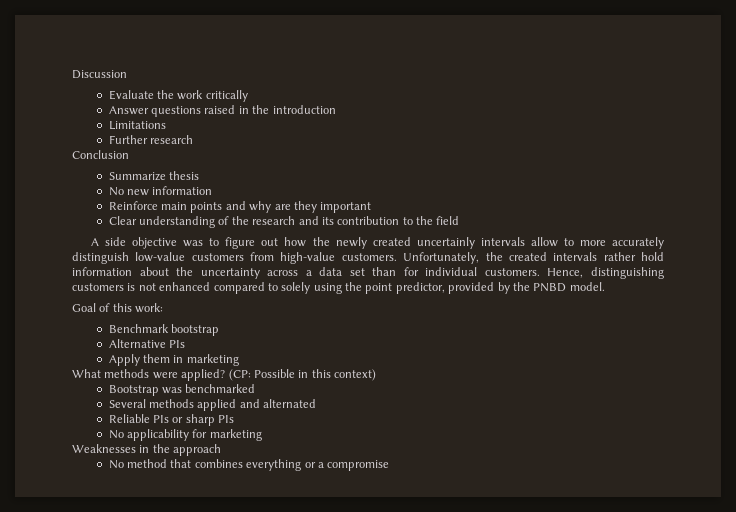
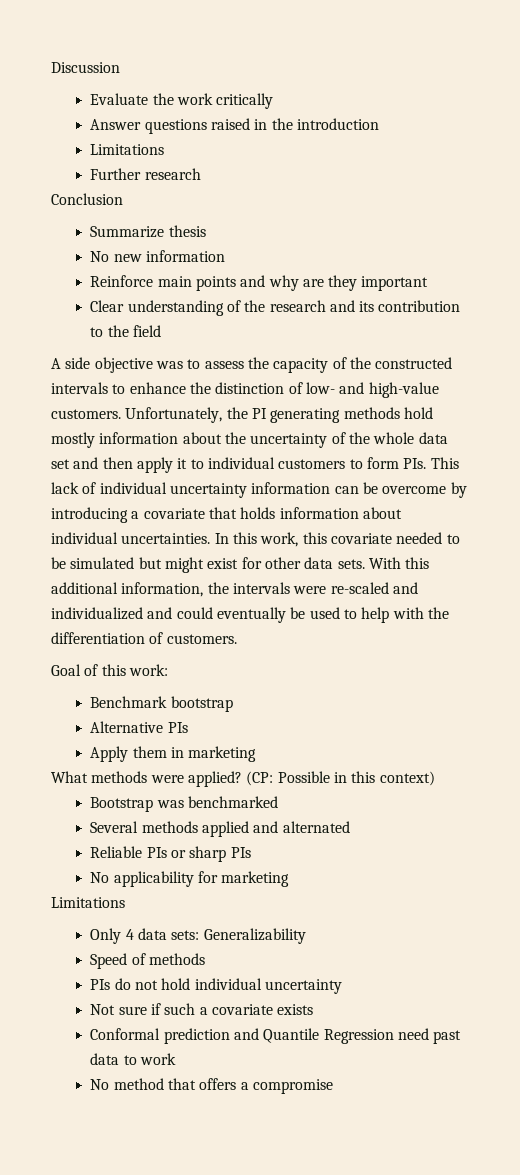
- A side objective was to figure out how the newly created uncertainly intervals allow to more accurately distinguish low-value customers from high-value customers. Unfortunately, the created intervals rather hold information about the uncertainty across a data set than for individual customers. Hence, distinguishing customers is not enhanced compared to solely using the point predictor, provided by the PNBD model.
+ A side objective was to assess the capacity of the constructed intervals to enhance the distinction of low- and high-value customers. Unfortunately, the PI generating methods hold mostly information about the uncertainty of the whole data set and then apply it to individual customers to form PIs. This lack of individual uncertainty information can be overcome by introducing a covariate that holds information about individual uncertainties. In this work, this covariate needed to be simulated but might exist for other data sets. With this additional information, the intervals were re-scaled and individualized and could eventually be used to help with the differentiation of customers.
  No applicability for marketing
- Weaknesses in the approach
+ Limitations
+ Only 4 data sets: Generalizability
+ Speed of methods
+ PIs do not hold individual uncertainty
+ Not sure if such a covariate exists
+ Conformal prediction and Quantile Regression need past data to work
- No method that combines everything or a compromise
+ No method that offers a compromise

